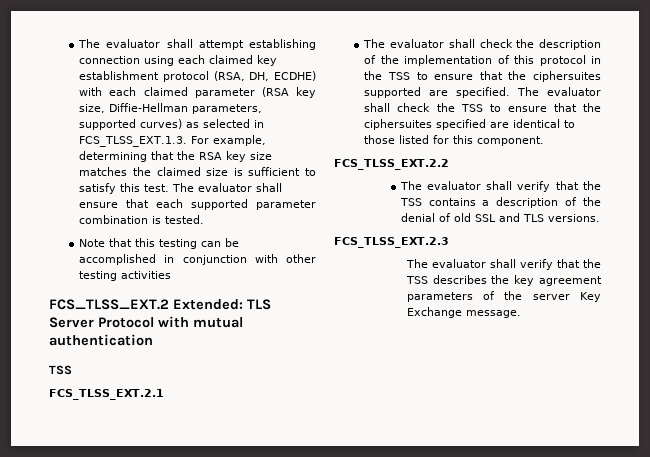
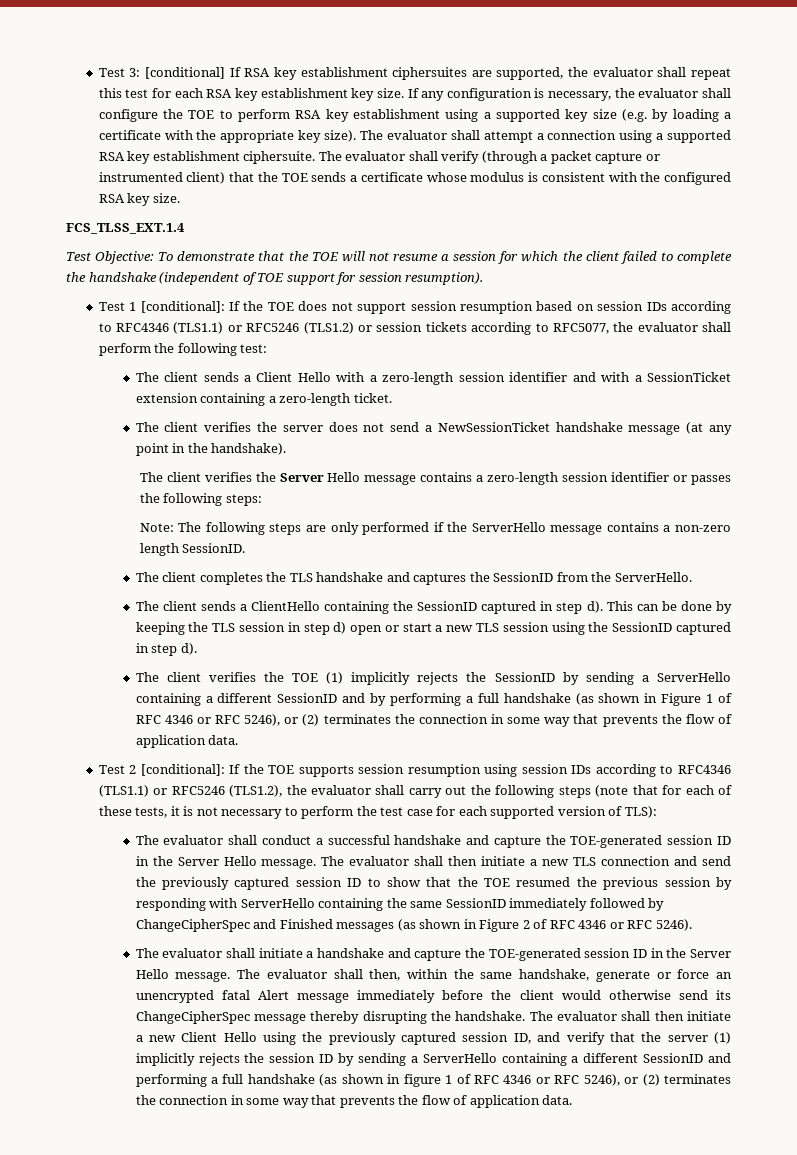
+ Test 3: [conditional] If RSA key establishment ciphersuites are supported, the evaluator shall repeat this test for each RSA key establishment key size. If any configuration is necessary, the evaluator shall configure the TOE to perform RSA key establishment using a supported key size (e.g. by loading a certificate with the appropriate key size).
- The evaluator shall attempt establishing connection using each claimed key establishment protocol (RSA, DH, ECDHE) with each claimed parameter (RSA key size, Diffie-Hellman parameters, supported curves) as selected in FCS_TLSS_EXT.1.3. For example, determining that the RSA key size matches the claimed size is sufficient to satisfy this test. The evaluator shall ensure that each supported parameter combination is tested.
- Note that this testing can be accomplished in conjunction with other testing activities
- FCS_TLSS_EXT.2 Extended: TLS Server Protocol with mutual authentication
- TSS
- FCS_TLSS_EXT.2.1
- The evaluator shall check the description of the implementation of this protocol in the TSS to ensure that the ciphersuites supported are specified. The evaluator shall check the TSS to ensure that the ciphersuites specified are identical to those listed for this component.
- FCS_TLSS_EXT.2.2
- The evaluator shall verify that the TSS contains a description of the denial of old SSL and TLS versions.
- FCS_TLSS_EXT.2.3
- The evaluator shall verify that the TSS describes the key agreement parameters of the server Key Exchange message.
+ The evaluator shall attempt a connection using a supported RSA key establishment ciphersuite. The evaluator shall verify (through a packet capture or instrumented client) that the TOE sends a certificate whose modulus is consistent with the configured RSA key size.
+ FCS_TLSS_EXT.1.4
+ Test Objective: To demonstrate that the TOE will not resume a session for which the client failed to complete the handshake (independent of TOE support for session resumption).
+ Test 1 [conditional]: If the TOE does not support session resumption based on session IDs according to RFC4346 (TLS1.1) or RFC5246 (TLS1.2) or session tickets according to RFC5077, the evaluator shall perform the following test:
+ The client sends a Client Hello with a zero-length session identifier and with a SessionTicket extension containing a zero-length ticket.
+ The client verifies the server does not send a NewSessionTicket handshake message (at any point in the handshake).
+ The client verifies the Server Hello message contains a zero-length session identifier or passes the following steps:
+ Note: The following steps are only performed if the ServerHello message contains a non-zero length SessionID.
+ The client completes the TLS handshake and captures the SessionID from the ServerHello.
+ The client sends a ClientHello containing the SessionID captured in step d). This can be done by keeping the TLS session in step d) open or start a new TLS session using the SessionID captured in step d).
+ The client verifies the TOE (1) implicitly rejects the SessionID by sending a ServerHello containing a different SessionID and by performing a full handshake (as shown in Figure 1 of RFC 4346 or RFC 5246), or (2) terminates the connection in some way that prevents the flow of application data.
+ Test 2 [conditional]: If the TOE supports session resumption using session IDs according to RFC4346 (TLS1.1) or RFC5246 (TLS1.2), the evaluator shall carry out the following steps (note that for each of these tests, it is not necessary to perform the test case for each supported version of TLS):
+ The evaluator shall conduct a successful handshake and capture the TOE-generated session ID in the Server Hello message. The evaluator shall then initiate a new TLS connection and send the previously captured session ID to show that the TOE resumed the previous session by responding with ServerHello containing the same SessionID immediately followed by ChangeCipherSpec and Finished messages (as shown in Figure 2 of RFC 4346 or RFC 5246).
+ The evaluator shall initiate a handshake and capture the TOE-generated session ID in the Server Hello message. The evaluator shall then, within the same handshake, generate or force an unencrypted fatal Alert message immediately before the client would otherwise send its ChangeCipherSpec message thereby disrupting the handshake. The evaluator shall then initiate a new Client Hello using the previously captured session ID, and verify that the server (1) implicitly rejects the session ID by sending a ServerHello containing a different SessionID and performing a full handshake (as shown in figure 1 of RFC 4346 or RFC 5246), or (2) terminates the connection in some way that prevents the flow of application data.

